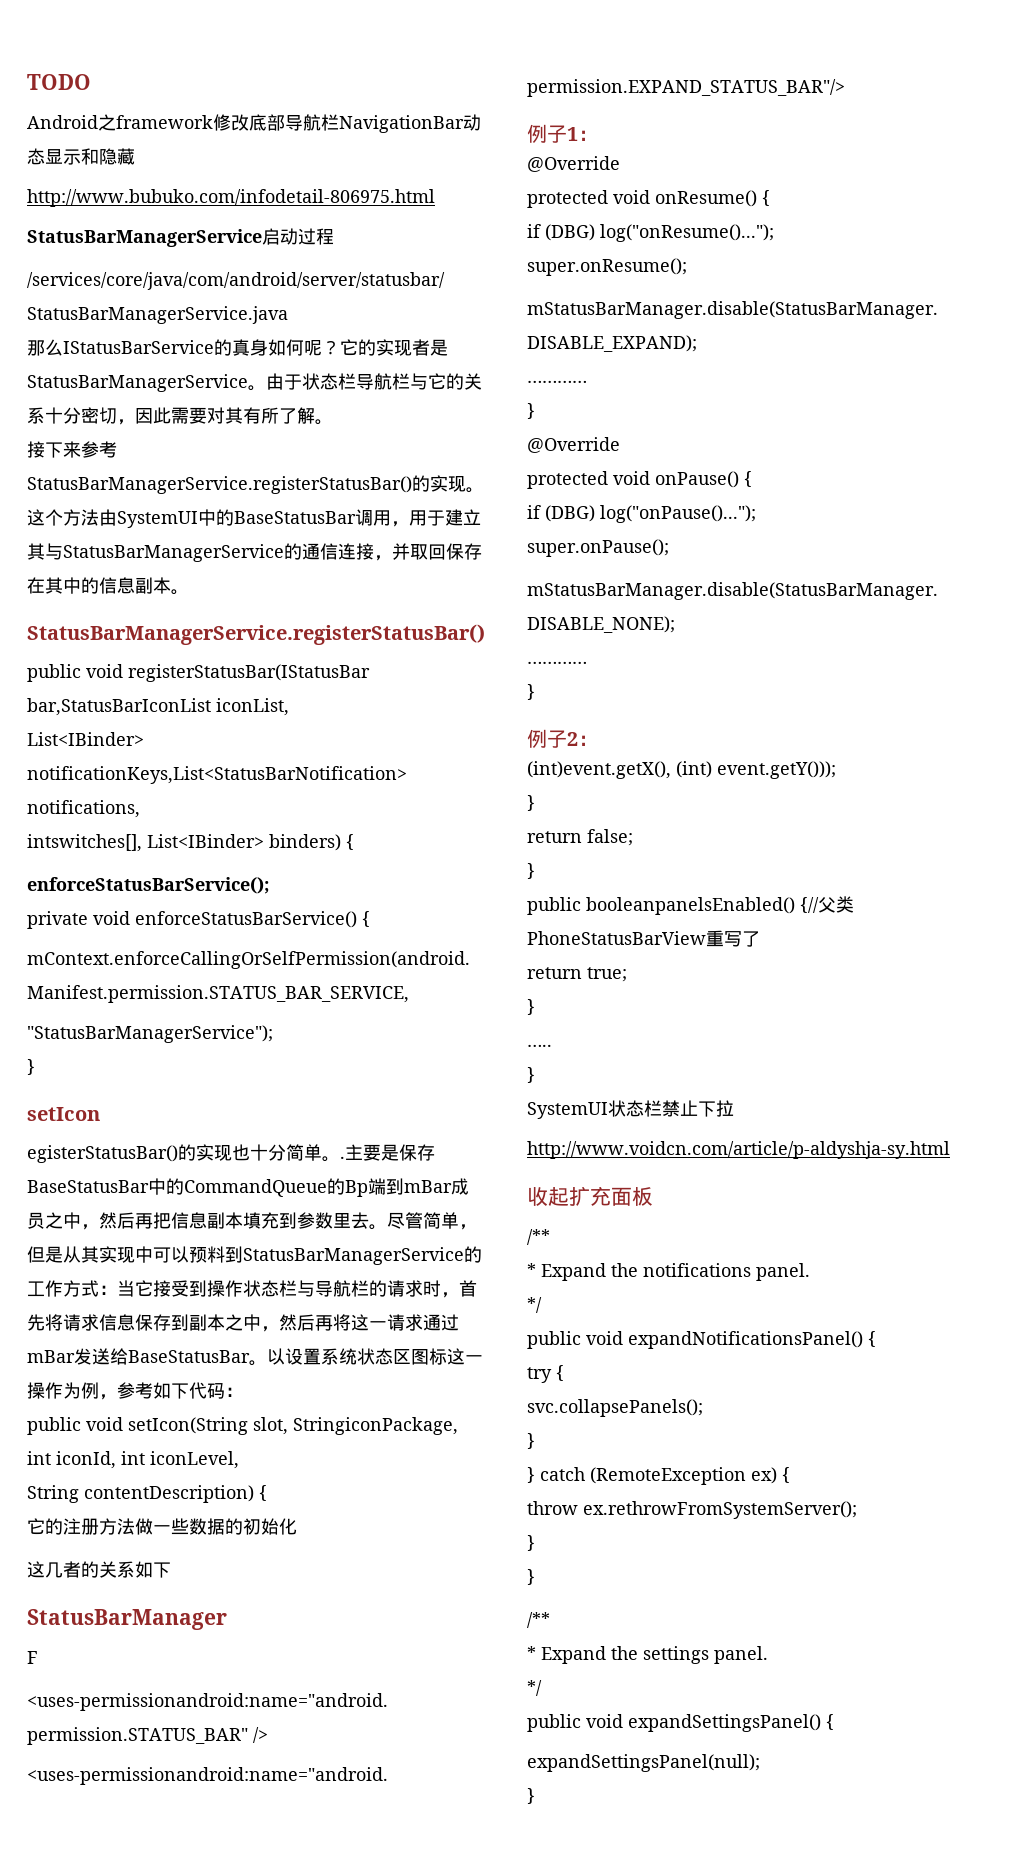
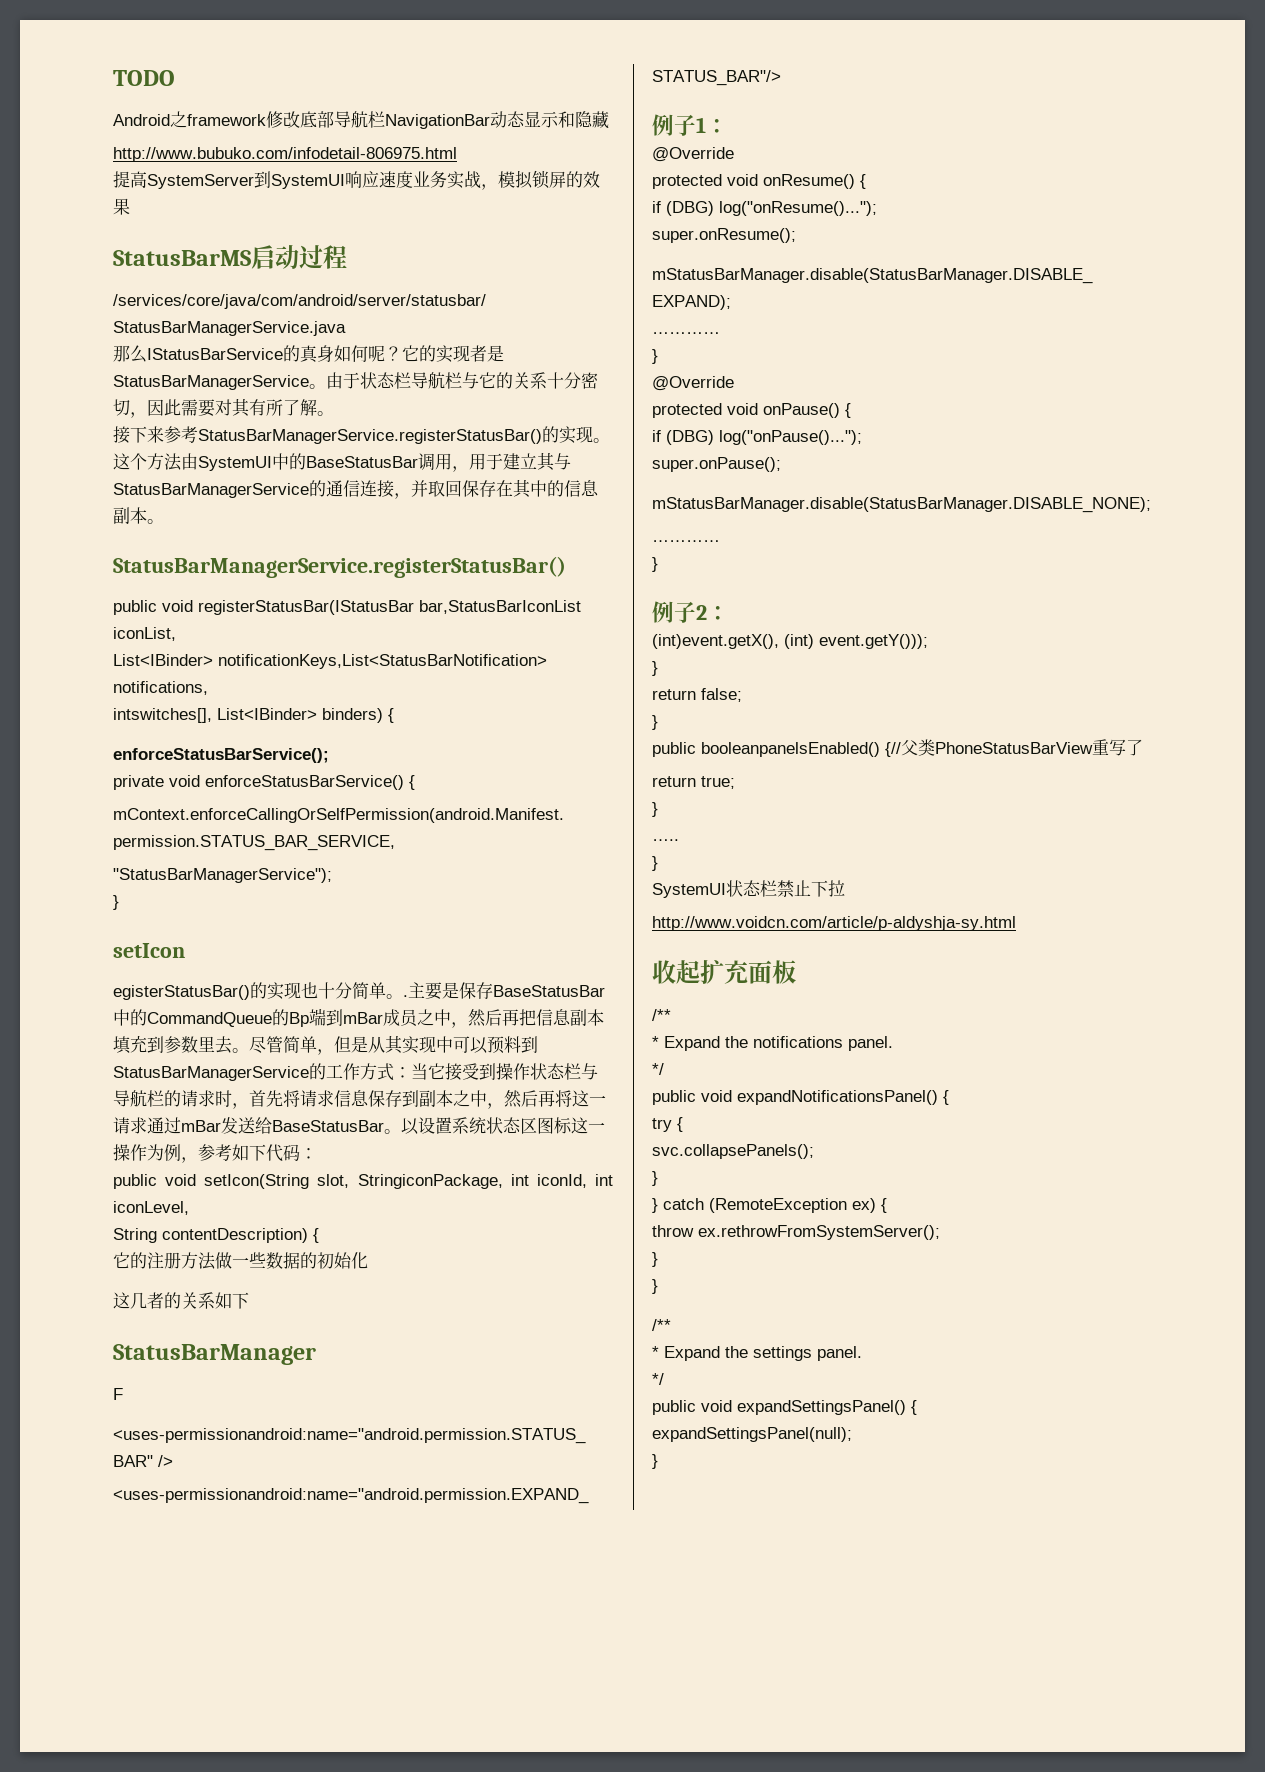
- StatusBarManagerService启动过程
+ 提高SystemServer到SystemUI响应速度业务实战，模拟锁屏的效果
+ StatusBarMS启动过程

